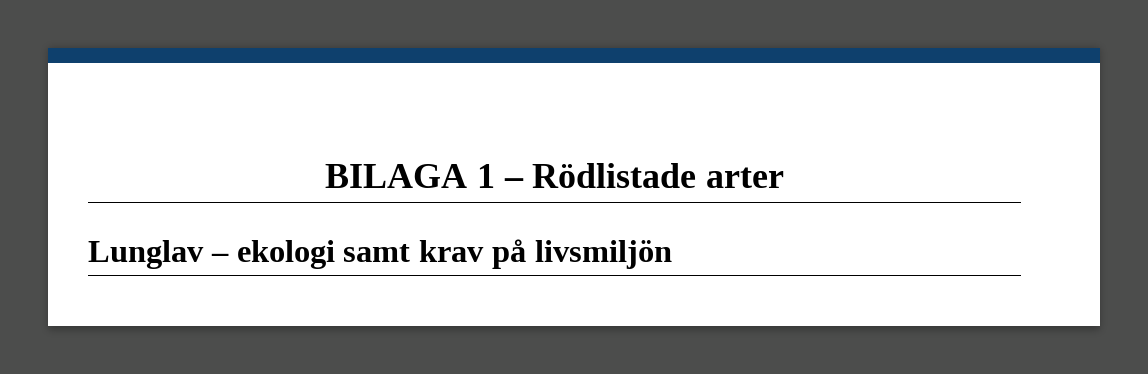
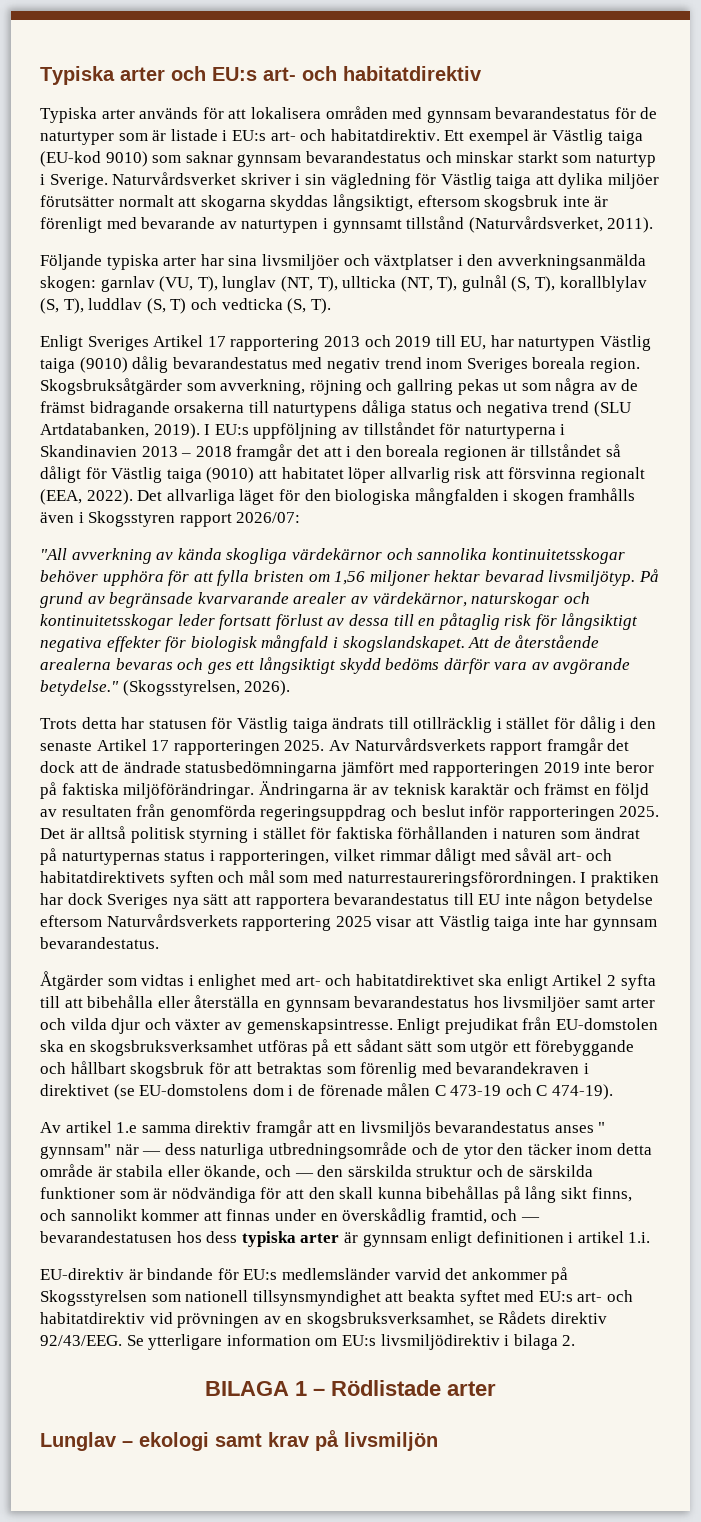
+ Typiska arter och EU:s art- och habitatdirektiv
+ Typiska arter används för att lokalisera områden med gynnsam bevarandestatus för de naturtyper som är listade i EU:s art- och habitatdirektiv. Ett exempel är Västlig taiga (EU-kod 9010) som saknar gynnsam bevarandestatus och minskar starkt som naturtyp i Sverige. Naturvårdsverket skriver i sin vägledning för Västlig taiga att dylika miljöer förutsätter normalt att skogarna skyddas långsiktigt, eftersom skogsbruk inte är förenligt med bevarande av naturtypen i gynnsamt tillstånd (Naturvårdsverket, 2011).
+ Följande typiska arter har sina livsmiljöer och växtplatser i den avverkningsanmälda skogen: garnlav (VU, T), lunglav (NT, T), ullticka (NT, T), gulnål (S, T), korallblylav (S, T), luddlav (S, T) och vedticka (S, T).
+ Enligt Sveriges Artikel 17 rapportering 2013 och 2019 till EU, har naturtypen Västlig taiga (9010) dålig bevarandestatus med negativ trend inom Sveriges boreala region. Skogsbruksåtgärder som avverkning, röjning och gallring pekas ut som några av de främst bidragande orsakerna till naturtypens dåliga status och negativa trend (SLU Artdatabanken, 2019). I EU:s uppföljning av tillståndet för naturtyperna i Skandinavien 2013 – 2018 framgår det att i den boreala regionen är tillståndet så dåligt för Västlig taiga (9010) att habitatet löper allvarlig risk att försvinna regionalt (EEA, 2022). Det allvarliga läget för den biologiska mångfalden i skogen framhålls även i Skogsstyren rapport 2026/07:
+ "All avverkning av kända skogliga värdekärnor och sannolika kontinuitetsskogar behöver upphöra för att fylla bristen om 1,56 miljoner hektar bevarad livsmiljötyp. På grund av begränsade kvarvarande arealer av värdekärnor, naturskogar och kontinuitetsskogar leder fortsatt förlust av dessa till en påtaglig risk för långsiktigt negativa effekter för biologisk mångfald i skogslandskapet. Att de återstående arealerna bevaras och ges ett långsiktigt skydd bedöms därför vara av avgörande betydelse." (Skogsstyrelsen, 2026).
+ Trots detta har statusen för Västlig taiga ändrats till otillräcklig i stället för dålig i den senaste Artikel 17 rapporteringen 2025. Av Naturvårdsverkets rapport framgår det dock att de ändrade statusbedömningarna jämfört med rapporteringen 2019 inte beror på faktiska miljöförändringar. Ändringarna är av teknisk karaktär och främst en följd av resultaten från genomförda regeringsuppdrag och beslut inför rapporteringen 2025. Det är alltså politisk styrning i stället för faktiska förhållanden i naturen som ändrat på naturtypernas status i rapporteringen, vilket rimmar dåligt med såväl art- och habitatdirektivets syften och mål som med naturrestaureringsförordningen. I praktiken har dock Sveriges nya sätt att rapportera bevarandestatus till EU inte någon betydelse eftersom Naturvårdsverkets rapportering 2025 visar att Västlig taiga inte har gynnsam bevarandestatus.
+ Åtgärder som vidtas i enlighet med art- och habitatdirektivet ska enligt Artikel 2 syfta till att bibehålla eller återställa en gynnsam bevarandestatus hos livsmiljöer samt arter och vilda djur och växter av gemenskapsintresse. Enligt prejudikat från EU-domstolen ska en skogsbruksverksamhet utföras på ett sådant sätt som utgör ett förebyggande och hållbart skogsbruk för att betraktas som förenlig med bevarandekraven i direktivet (se EU-domstolens dom i de förenade målen C 473-19 och C 474-19).
+ Av artikel 1.e samma direktiv framgår att en livsmiljös bevarandestatus anses " gynnsam" när — dess naturliga utbredningsområde och de ytor den täcker inom detta område är stabila eller ökande, och — den särskilda struktur och de särskilda funktioner som är nödvändiga för att den skall kunna bibehållas på lång sikt finns, och sannolikt kommer att finnas under en överskådlig framtid, och — bevarandestatusen hos dess typiska arter är gynnsam enligt definitionen i artikel 1.i.
+ EU-direktiv är bindande för EU:s medlemsländer varvid det ankommer på Skogsstyrelsen som nationell tillsynsmyndighet att beakta syftet med EU:s art- och habitatdirektiv vid prövningen av en skogsbruksverksamhet, se Rådets direktiv 92/43/EEG. Se ytterligare information om EU:s livsmiljödirektiv i bilaga 2.

